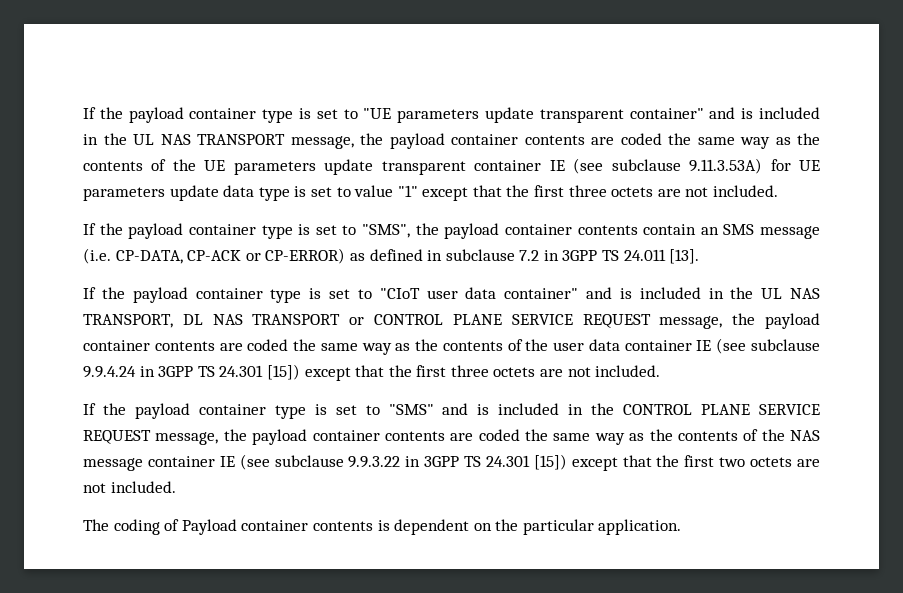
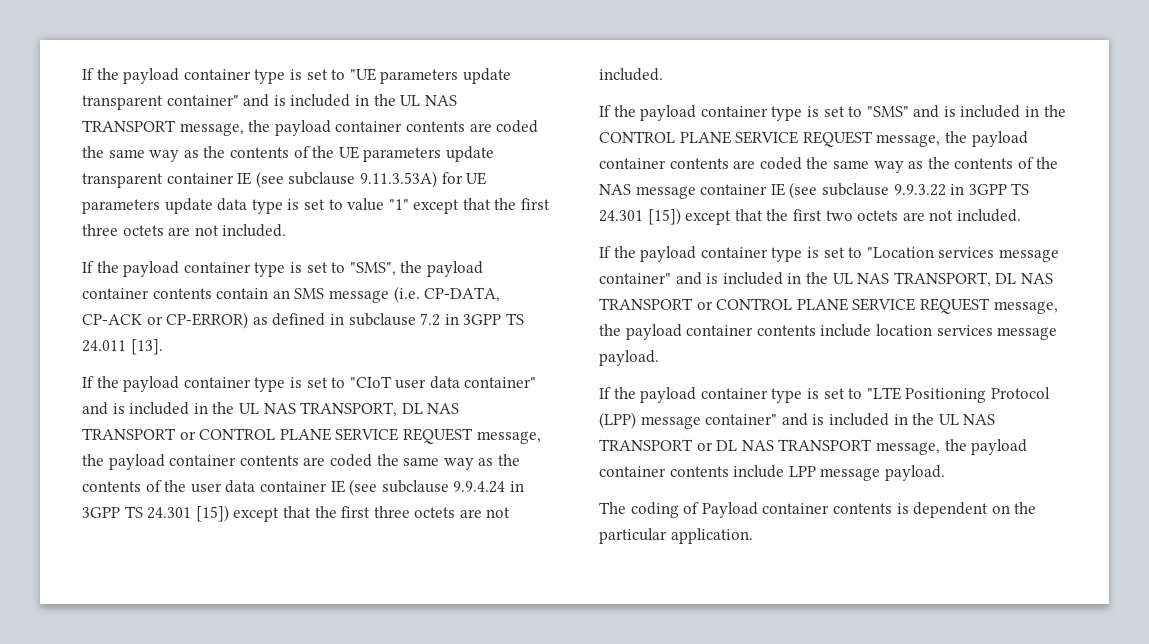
+ If the payload container type is set to "Location services message container" and is included in the UL NAS TRANSPORT, DL NAS TRANSPORT or CONTROL PLANE SERVICE REQUEST message, the payload container contents include location services message payload.
+ If the payload container type is set to "LTE Positioning Protocol (LPP) message container" and is included in the UL NAS TRANSPORT or DL NAS TRANSPORT message, the payload container contents include LPP message payload.

